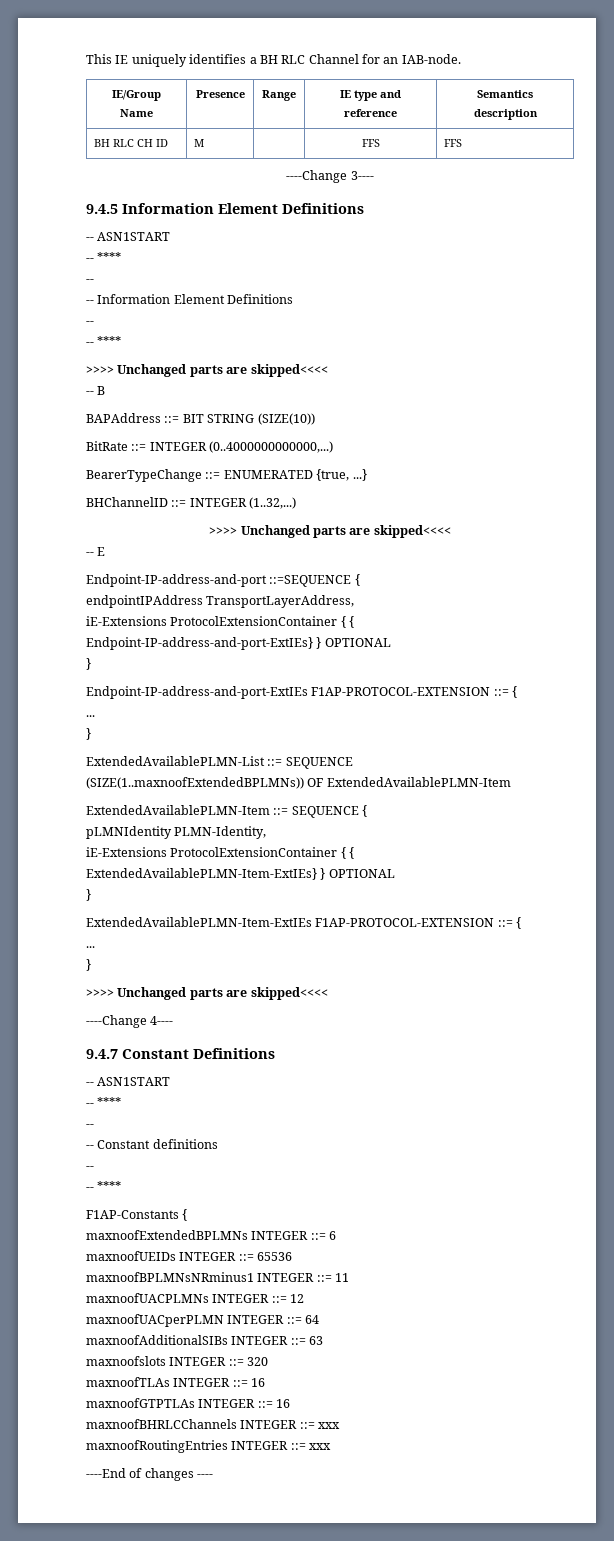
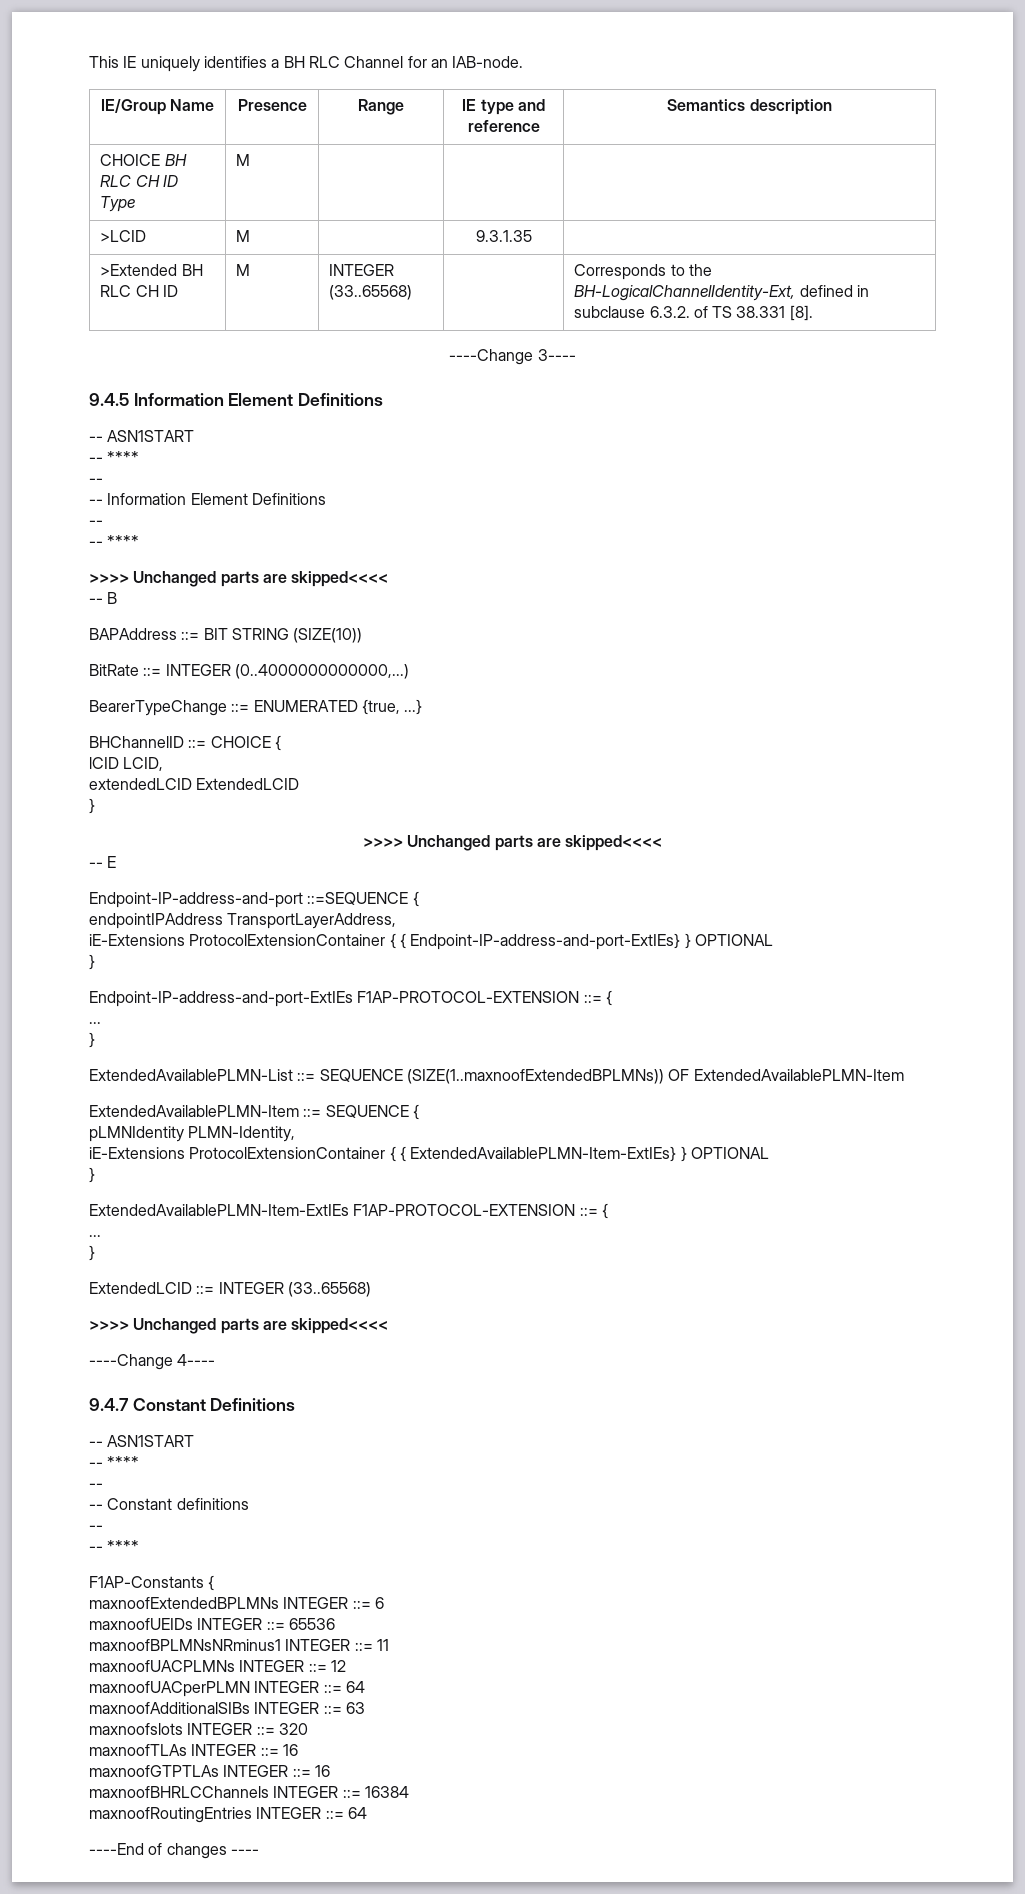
- BH RLC CH ID | M | | FFS | FFS
+ CHOICE BH RLC CH ID Type | M | | |
+ >LCID | M | | 9.3.1.35 |
+ >Extended BH RLC CH ID | M | INTEGER (33..65568) | | Corresponds to the BH-LogicalChannelIdentity-Ext, defined in subclause 6.3.2. of TS 38.331 [8].
- BHChannelID ::= INTEGER (1..32,...)
+ BHChannelID ::= CHOICE {
+ lCID LCID,
+ extendedLCID ExtendedLCID
+ }
+ ExtendedLCID ::= INTEGER (33..65568)
- maxnoofBHRLCChannels INTEGER ::= xxx
+ maxnoofBHRLCChannels INTEGER ::= 16384
- maxnoofRoutingEntries INTEGER ::= xxx
+ maxnoofRoutingEntries INTEGER ::= 64

